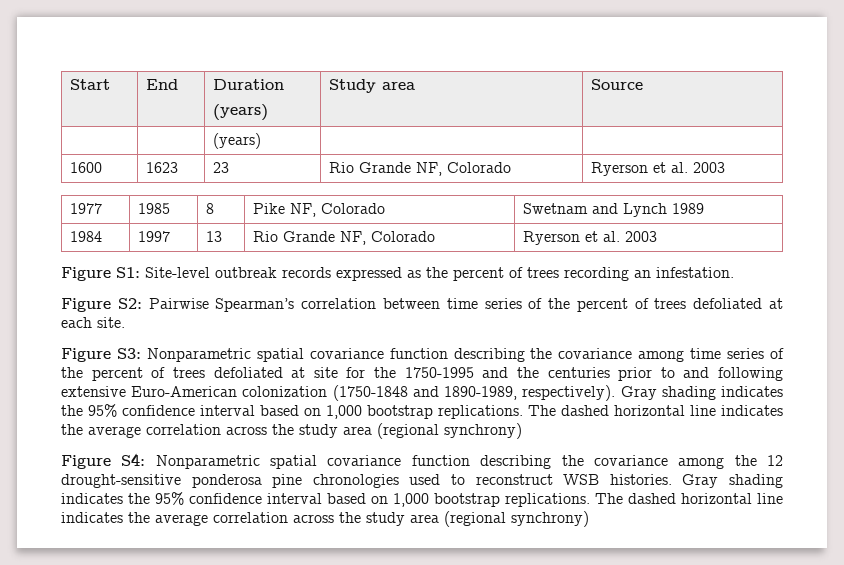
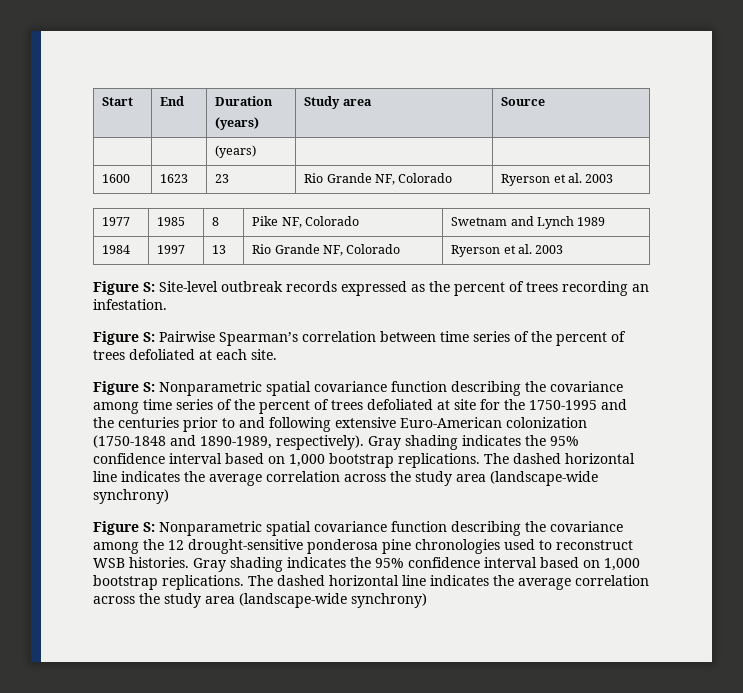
- Figure S1: Site-level outbreak records expressed as the percent of trees recording an infestation.
+ Figure S: Site-level outbreak records expressed as the percent of trees recording an infestation.
- Figure S2: Pairwise Spearman’s correlation between time series of the percent of trees defoliated at each site.
+ Figure S: Pairwise Spearman’s correlation between time series of the percent of trees defoliated at each site.
- Figure S3: Nonparametric spatial covariance function describing the covariance among time series of the percent of trees defoliated at site for the 1750-1995 and the centuries prior to and following extensive Euro-American colonization (1750-1848 and 1890-1989, respectively). Gray shading indicates the 95% confidence interval based on 1,000 bootstrap replications. The dashed horizontal line indicates the average correlation across the study area (regional synchrony)
+ Figure S: Nonparametric spatial covariance function describing the covariance among time series of the percent of trees defoliated at site for the 1750-1995 and the centuries prior to and following extensive Euro-American colonization (1750-1848 and 1890-1989, respectively). Gray shading indicates the 95% confidence interval based on 1,000 bootstrap replications. The dashed horizontal line indicates the average correlation across the study area (landscape-wide synchrony)
- Figure S4: Nonparametric spatial covariance function describing the covariance among the 12 drought-sensitive ponderosa pine chronologies used to reconstruct WSB histories. Gray shading indicates the 95% confidence interval based on 1,000 bootstrap replications. The dashed horizontal line indicates the average correlation across the study area (regional synchrony)
+ Figure S: Nonparametric spatial covariance function describing the covariance among the 12 drought-sensitive ponderosa pine chronologies used to reconstruct WSB histories. Gray shading indicates the 95% confidence interval based on 1,000 bootstrap replications. The dashed horizontal line indicates the average correlation across the study area (landscape-wide synchrony)

